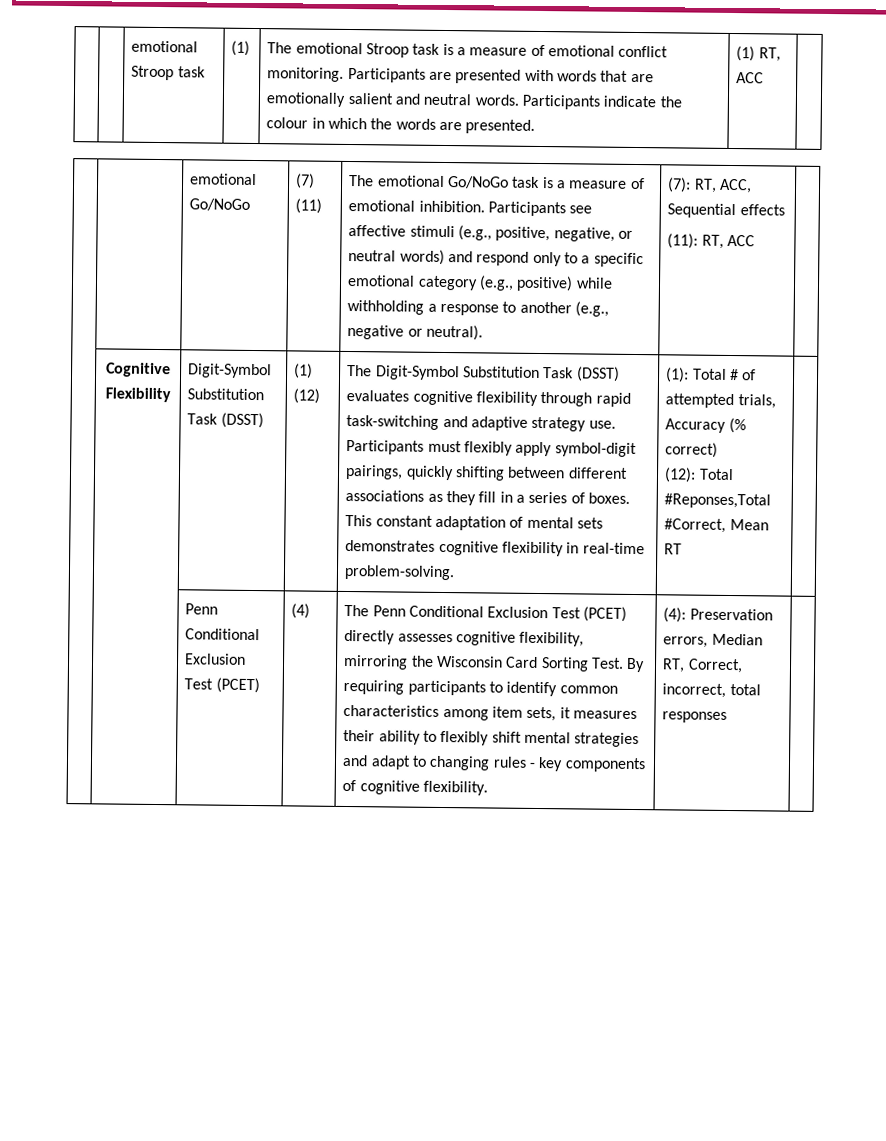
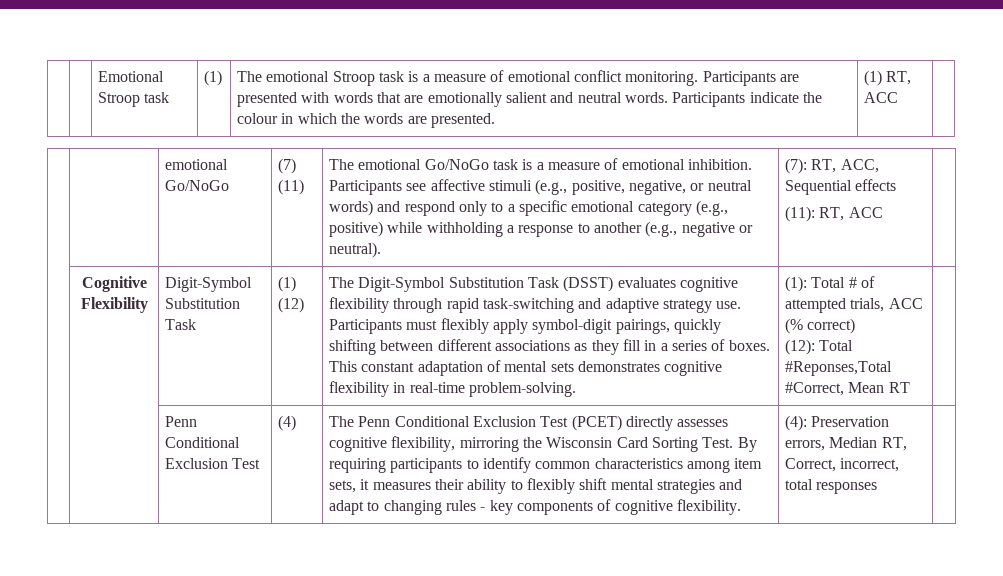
- | | emotional Stroop task | (1) | The emotional Stroop task is a measure of emotional conflict monitoring. Participants are presented with words that are emotionally salient and neutral words. Participants indicate the colour in which the words are presented. | (1) RT, ACC |
+ | | Emotional Stroop task | (1) | The emotional Stroop task is a measure of emotional conflict monitoring. Participants are presented with words that are emotionally salient and neutral words. Participants indicate the colour in which the words are presented. | (1) RT, ACC |
- Cognitive Flexibility | Digit-Symbol Substitution Task (DSST)
+ Cognitive Flexibility | Digit-Symbol Substitution Task
- (1): Total # of attempted trials, Accuracy (% correct)
+ (1): Total # of attempted trials, ACC (% correct)
  (12): Total #Reponses,Total #Correct, Mean RT |
- | | Penn Conditional Exclusion Test (PCET)
+ | | Penn Conditional Exclusion Test

